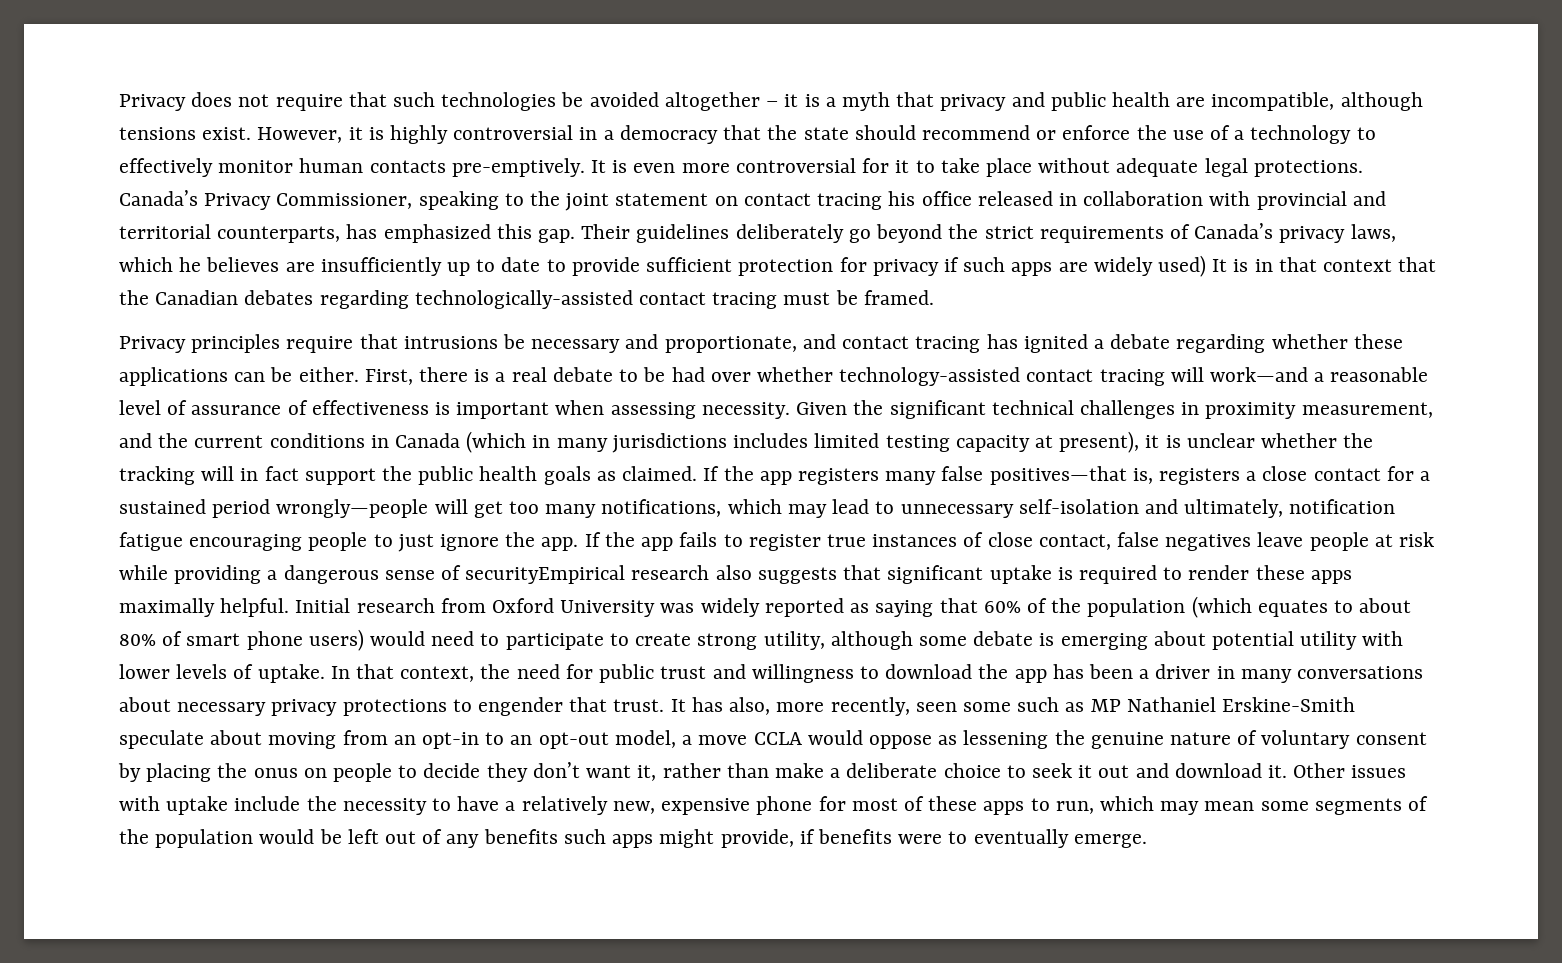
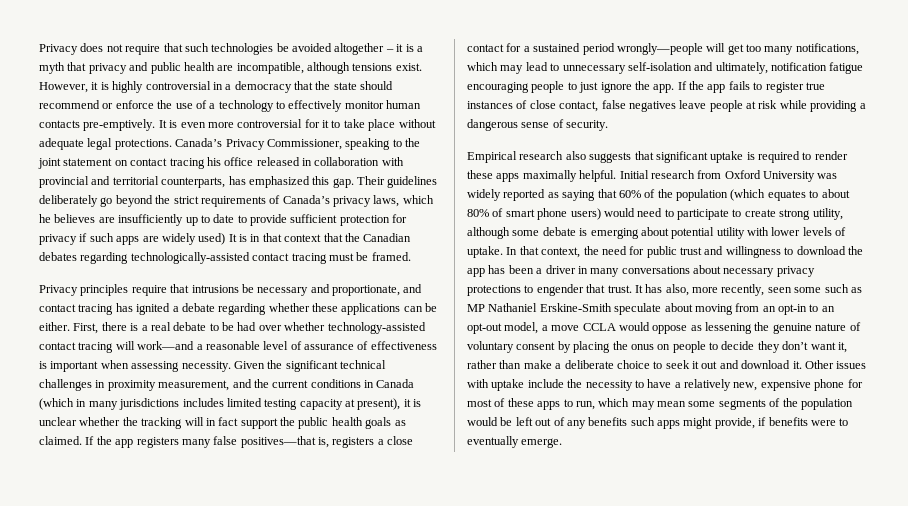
- If the app fails to register true instances of close contact, false negatives leave people at risk while providing a dangerous sense of securityEmpirical research also suggests that significant uptake is required to render these apps maximally helpful.
+ If the app fails to register true instances of close contact, false negatives leave people at risk while providing a dangerous sense of security.
+ Empirical research also suggests that significant uptake is required to render these apps maximally helpful.

